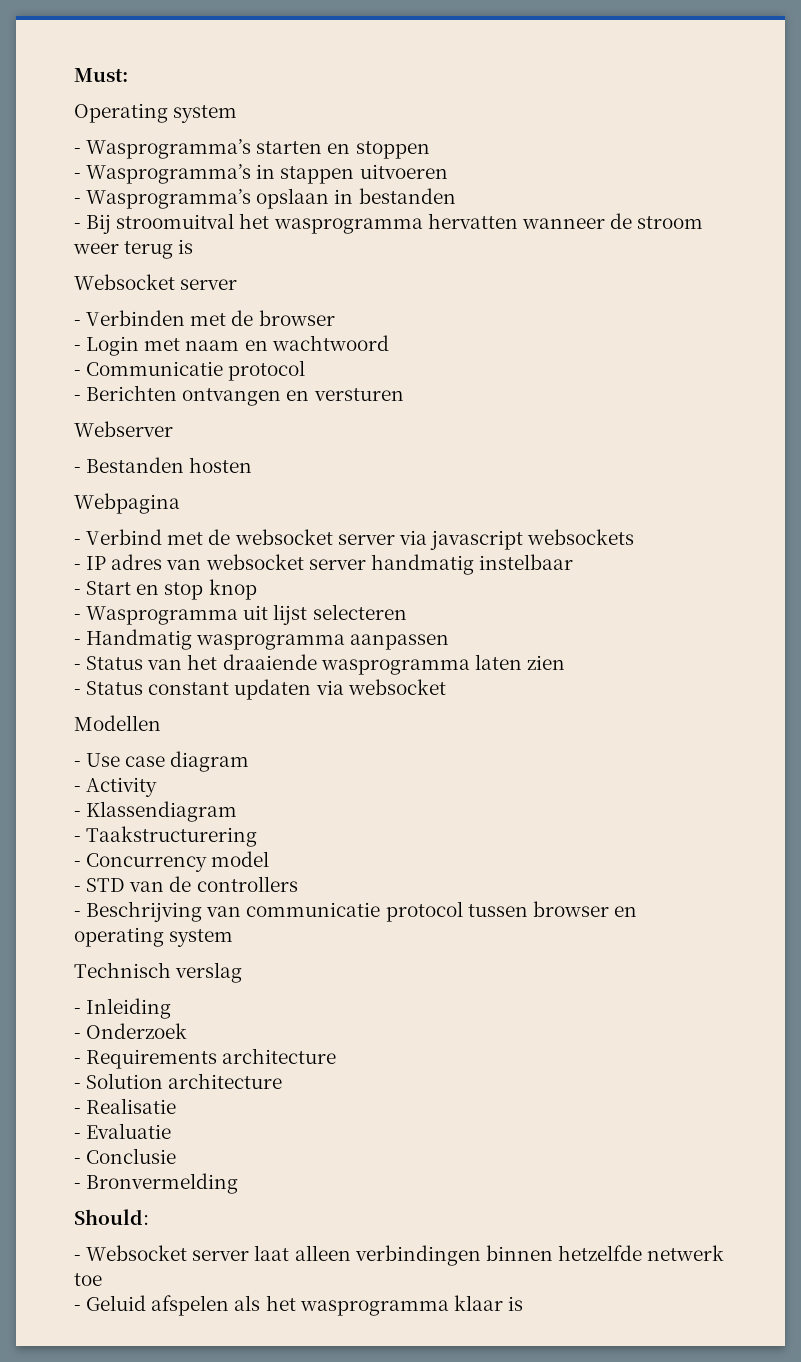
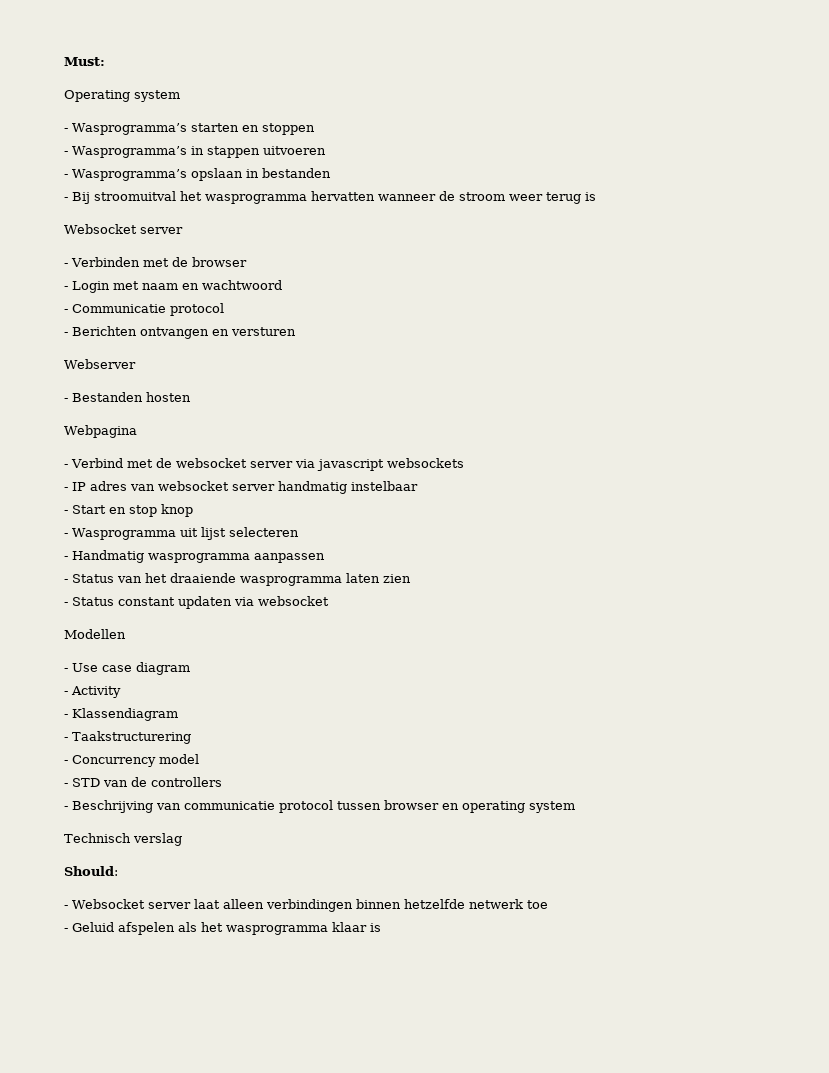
- - Inleiding
- - Onderzoek
- - Requirements architecture
- - Solution architecture
- - Realisatie
- - Evaluatie
- - Conclusie
- - Bronvermelding

